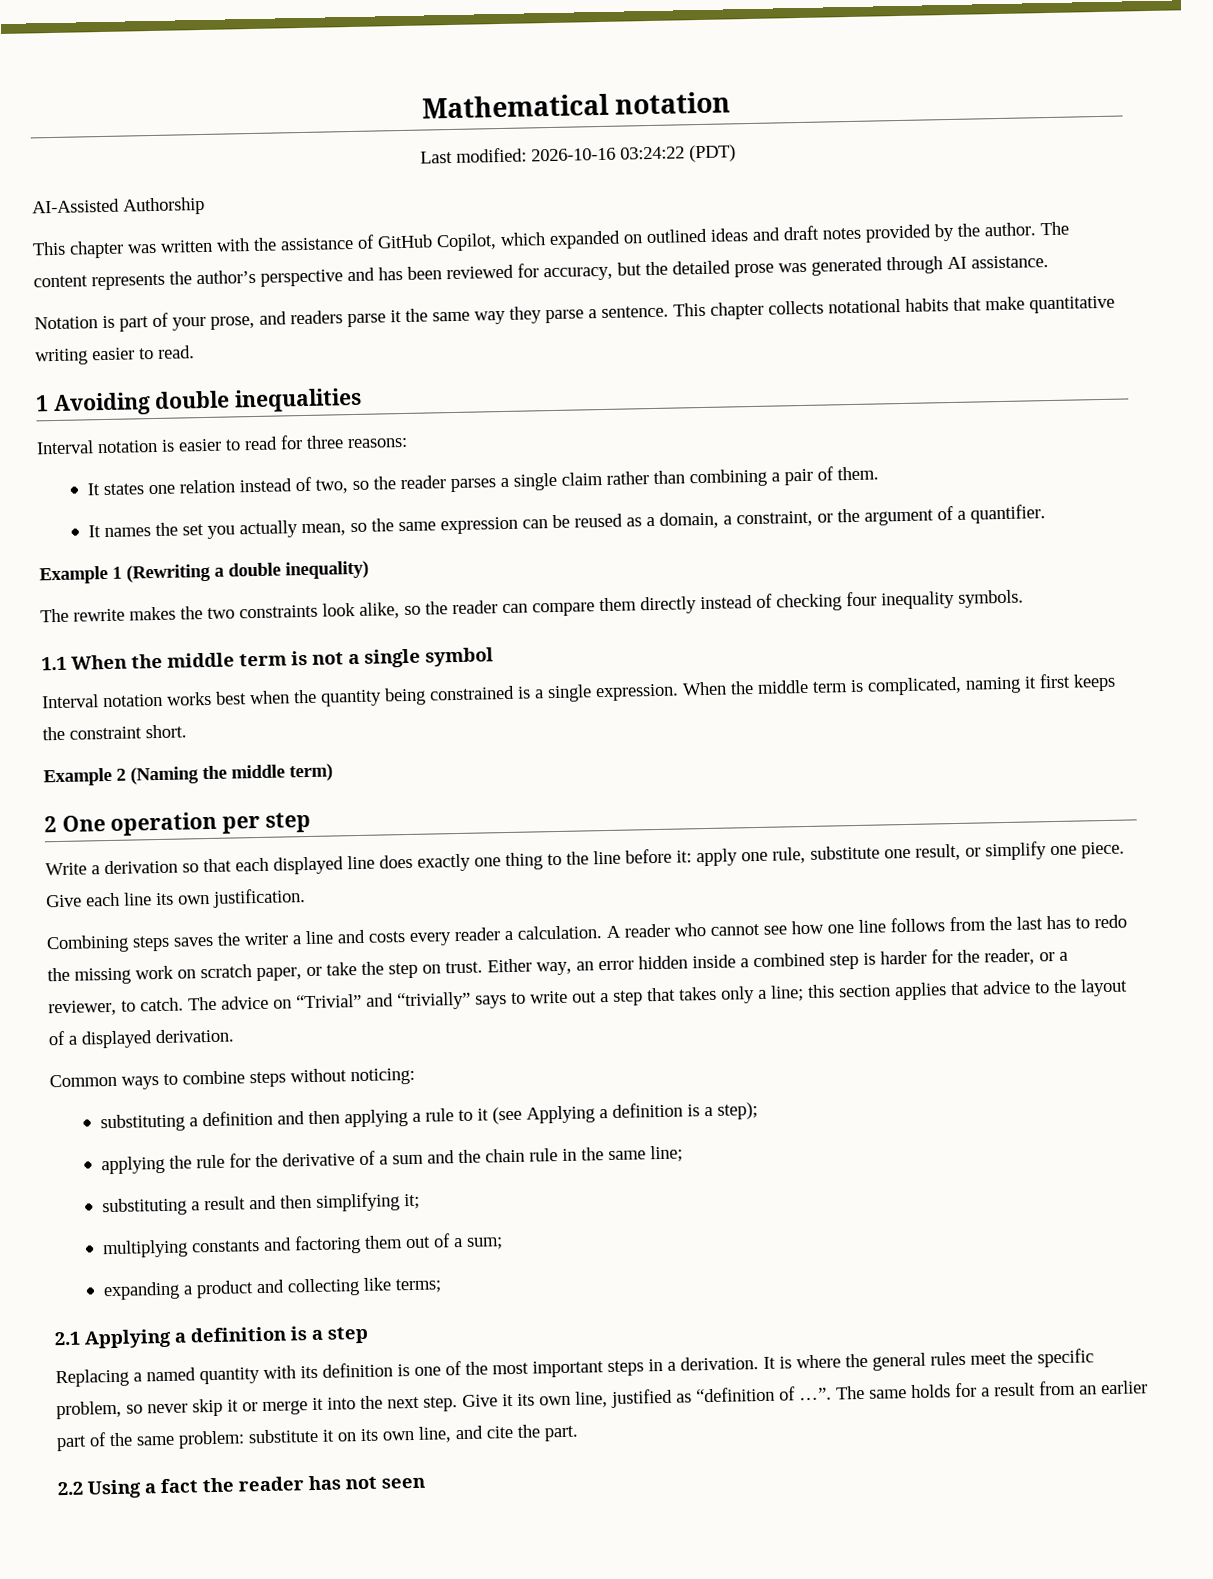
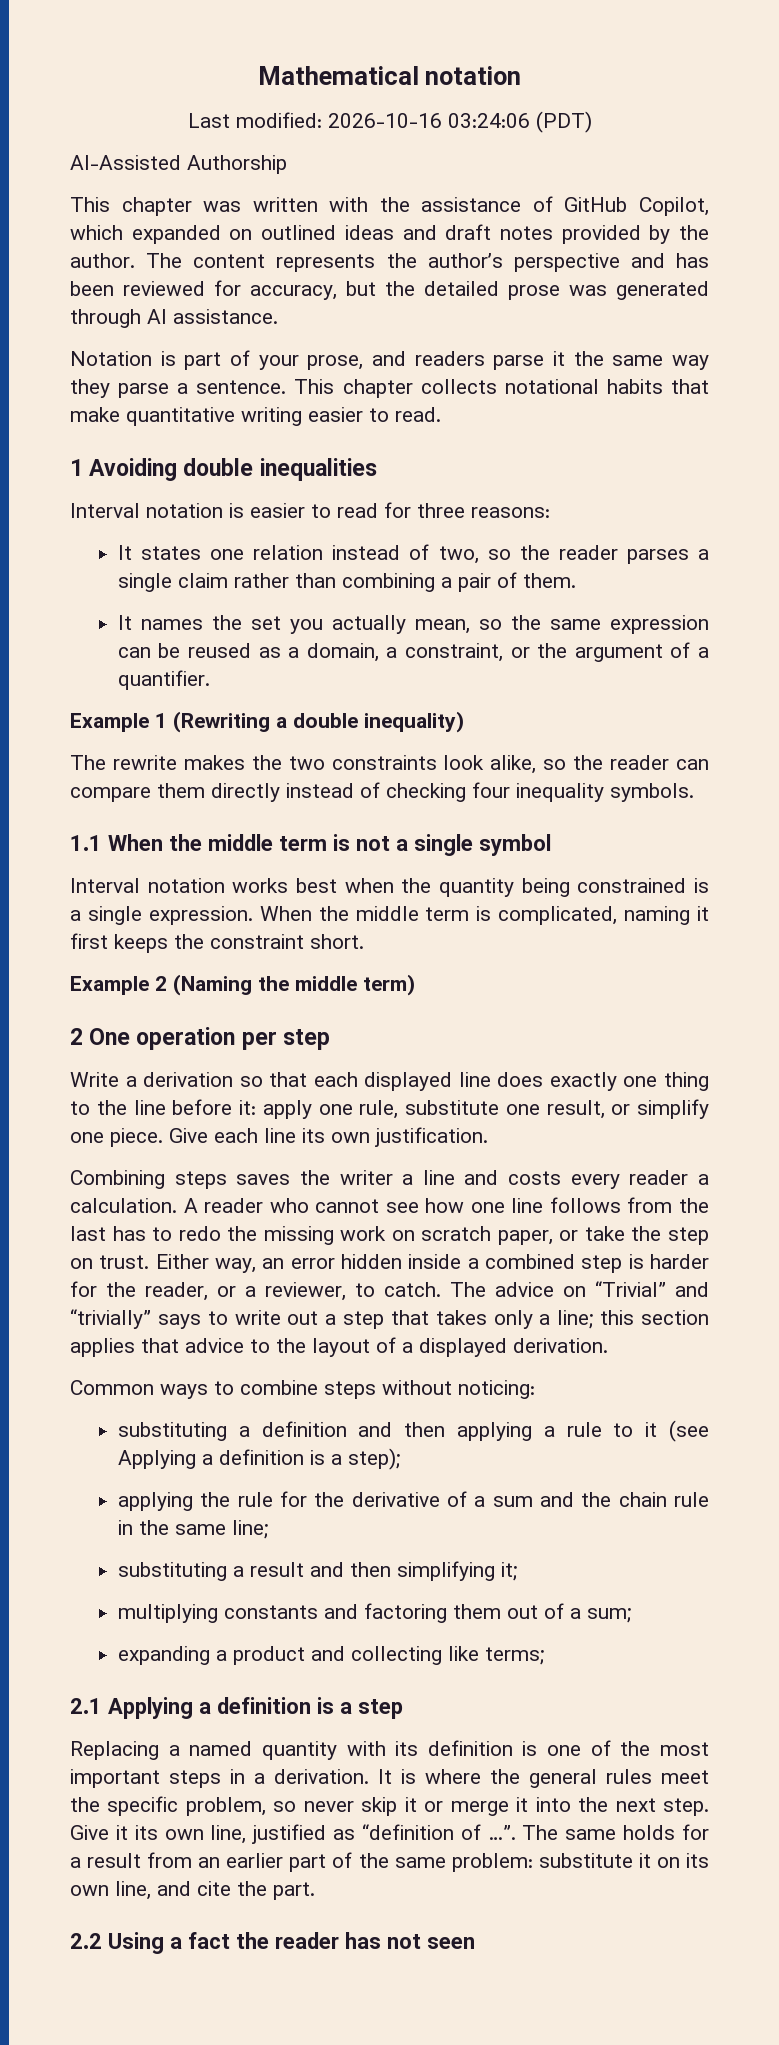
- Last modified: 2026-10-16 03:24:22 (PDT)
+ Last modified: 2026-10-16 03:24:06 (PDT)

